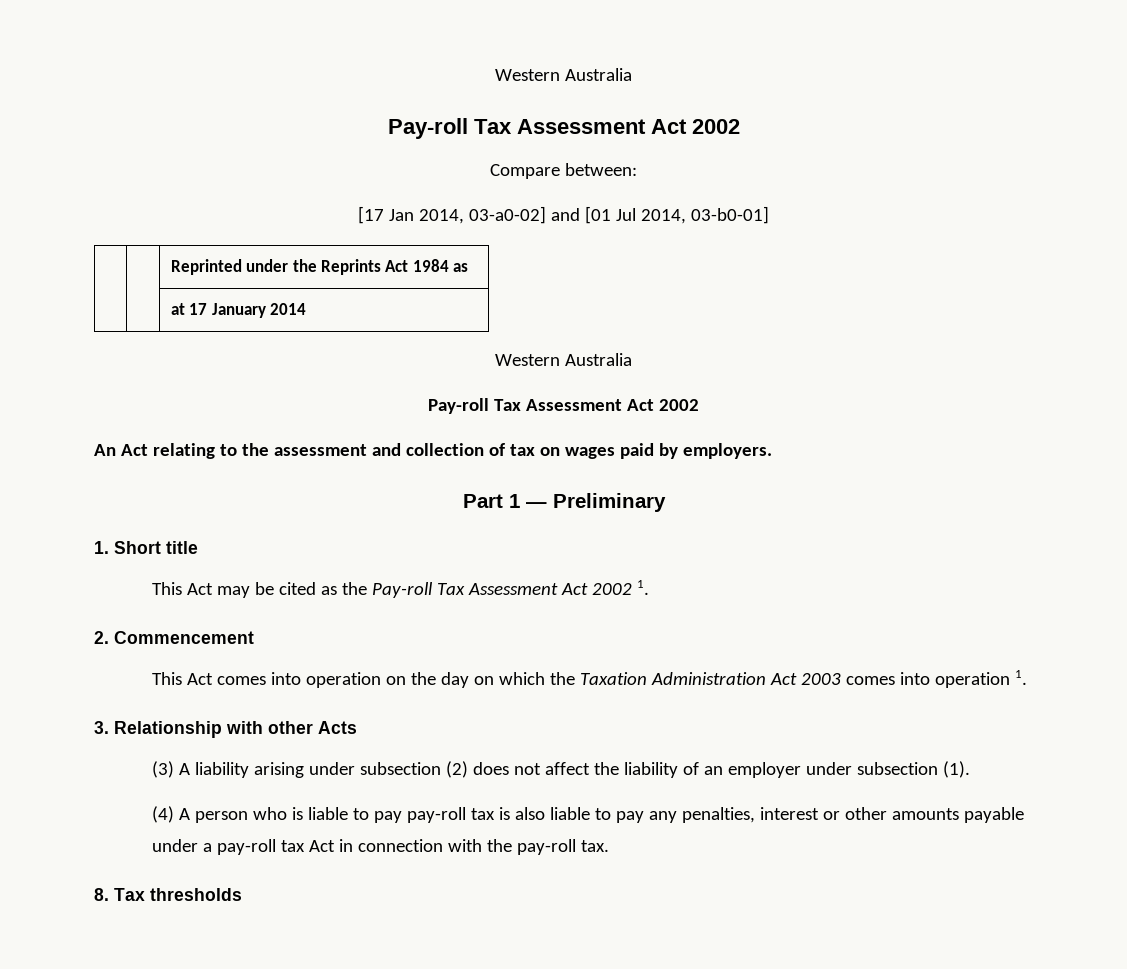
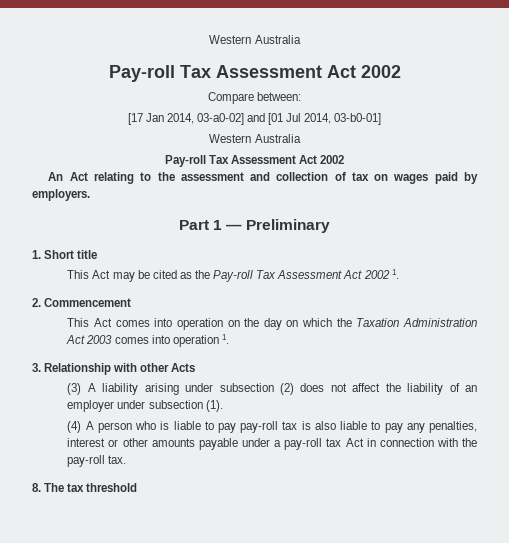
- | | Reprinted under the Reprints Act 1984 as
- | | at 17 January 2014
- 8. Tax thresholds
+ 8. The tax threshold

